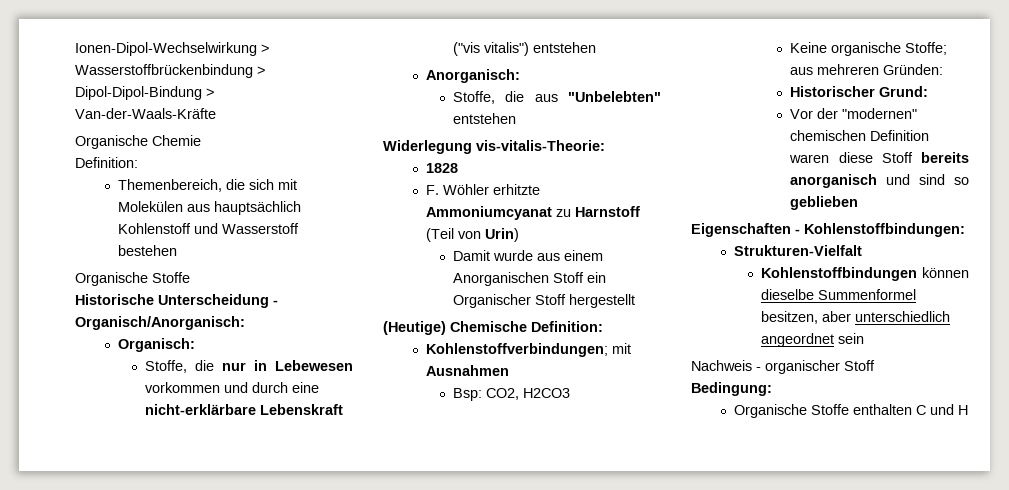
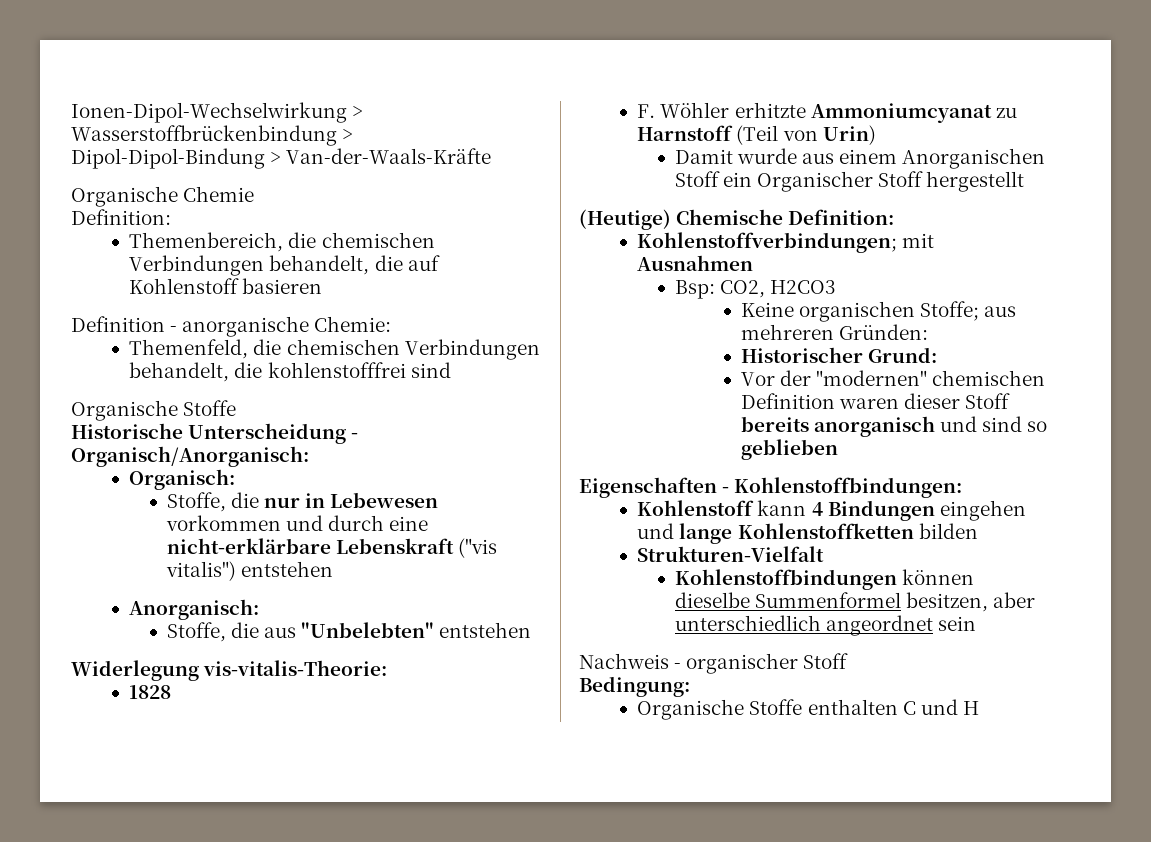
- Themenbereich, die sich mit Molekülen aus hauptsächlich Kohlenstoff und Wasserstoff bestehen
+ Themenbereich, die chemischen Verbindungen behandelt, die auf Kohlenstoff basieren
+ Definition - anorganische Chemie:
+ Themenfeld, die chemischen Verbindungen behandelt, die kohlenstofffrei sind
- Keine organische Stoffe; aus mehreren Gründen:
+ Keine organischen Stoffe; aus mehreren Gründen:
- Vor der "modernen" chemischen Definition waren diese Stoff bereits anorganisch und sind so geblieben
+ Vor der "modernen" chemischen Definition waren dieser Stoff bereits anorganisch und sind so geblieben
+ Kohlenstoff kann 4 Bindungen eingehen und lange Kohlenstoffketten bilden

